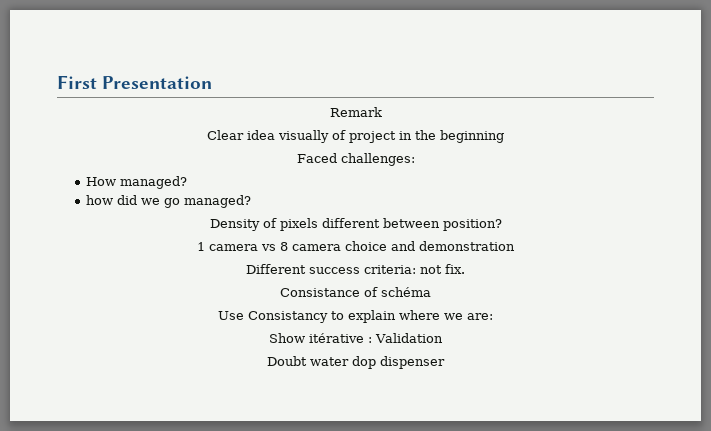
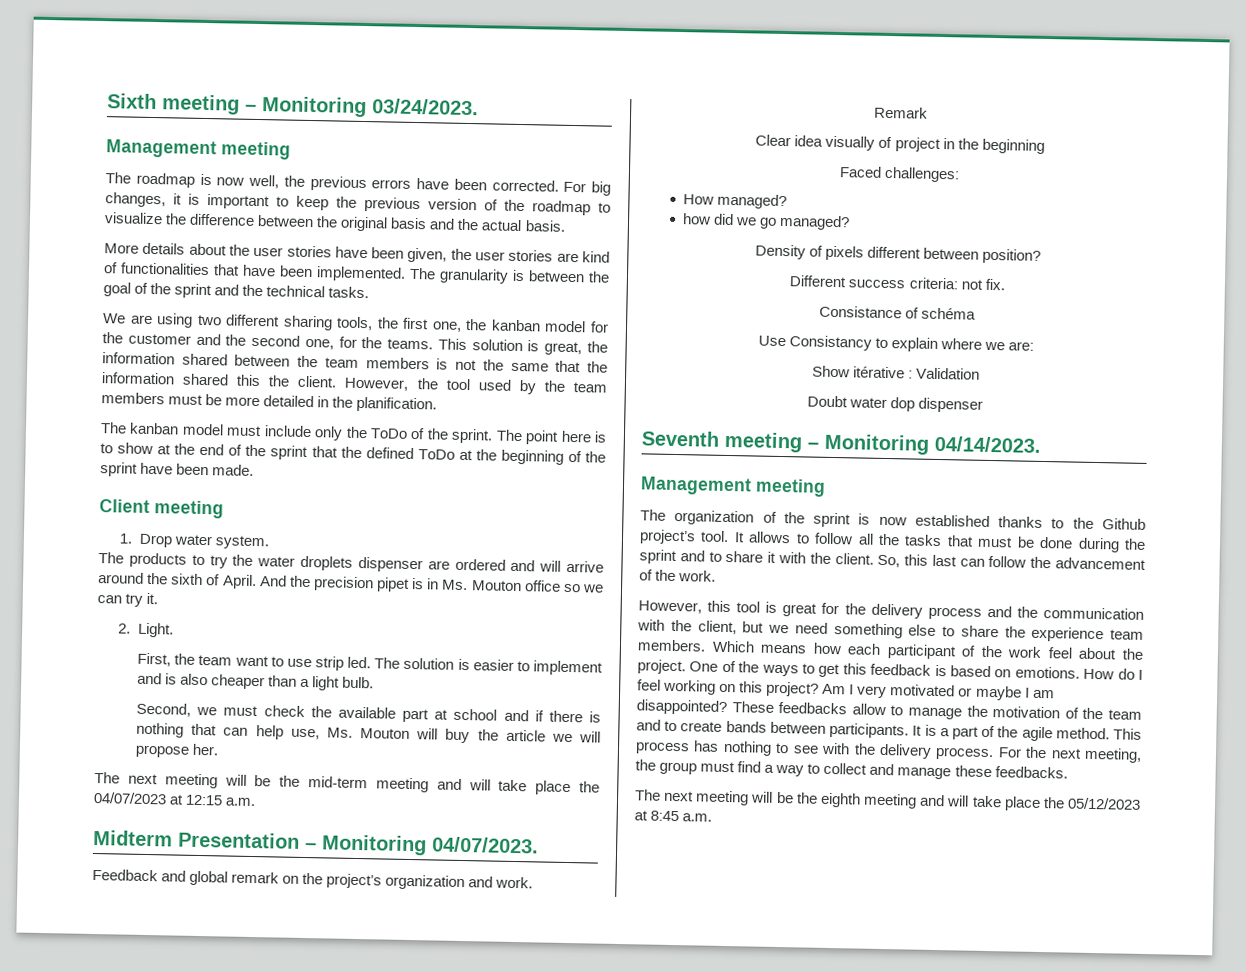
- First Presentation
+ Sixth meeting – Monitoring 03/24/2023.
+ Management meeting
+ The roadmap is now well, the previous errors have been corrected. For big changes, it is important to keep the previous version of the roadmap to visualize the difference between the original basis and the actual basis.
+ More details about the user stories have been given, the user stories are kind of functionalities that have been implemented. The granularity is between the goal of the sprint and the technical tasks.
+ We are using two different sharing tools, the first one, the kanban model for the customer and the second one, for the teams. This solution is great, the information shared between the team members is not the same that the information shared this the client. However, the tool used by the team members must be more detailed in the planification.
+ The kanban model must include only the ToDo of the sprint. The point here is to show at the end of the sprint that the defined ToDo at the beginning of the sprint have been made.
+ Client meeting
+ 1. Drop water system.
+ The products to try the water droplets dispenser are ordered and will arrive around the sixth of April. And the precision pipet is in Ms. Mouton office so we can try it.
+ 2. Light.
+ First, the team want to use strip led. The solution is easier to implement and is also cheaper than a light bulb.
+ Second, we must check the available part at school and if there is nothing that can help use, Ms. Mouton will buy the article we will propose her.
+ The next meeting will be the mid-term meeting and will take place the 04/07/2023 at 12:15 a.m.
+ Midterm Presentation – Monitoring 04/07/2023.
+ Feedback and global remark on the project’s organization and work.
- 1 camera vs 8 camera choice and demonstration
+ Seventh meeting – Monitoring 04/14/2023.
+ Management meeting
+ The organization of the sprint is now established thanks to the Github project’s tool. It allows to follow all the tasks that must be done during the sprint and to share it with the client. So, this last can follow the advancement of the work.
+ However, this tool is great for the delivery process and the communication with the client, but we need something else to share the experience team members. Which means how each participant of the work feel about the project. One of the ways to get this feedback is based on emotions. How do I feel working on this project? Am I very motivated or maybe I am disappointed? These feedbacks allow to manage the motivation of the team and to create bands between participants. It is a part of the agile method. This process has nothing to see with the delivery process. For the next meeting, the group must find a way to collect and manage these feedbacks.
+ The next meeting will be the eighth meeting and will take place the 05/12/2023 at 8:45 a.m.

